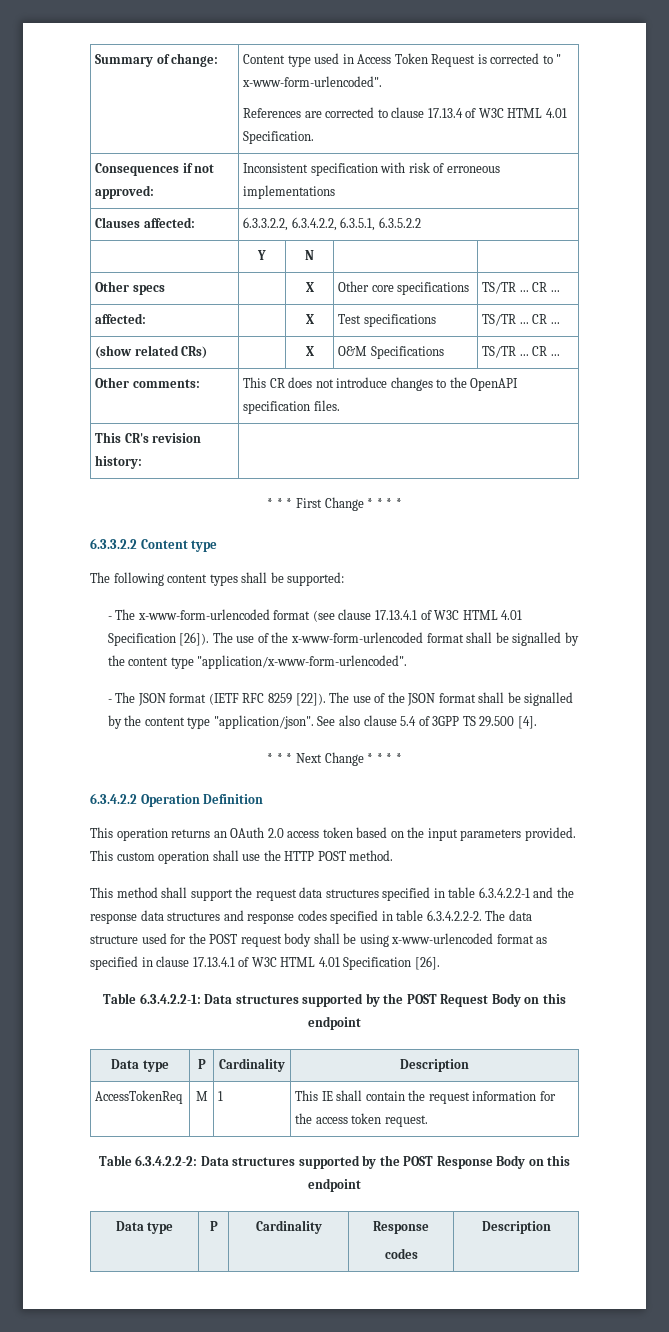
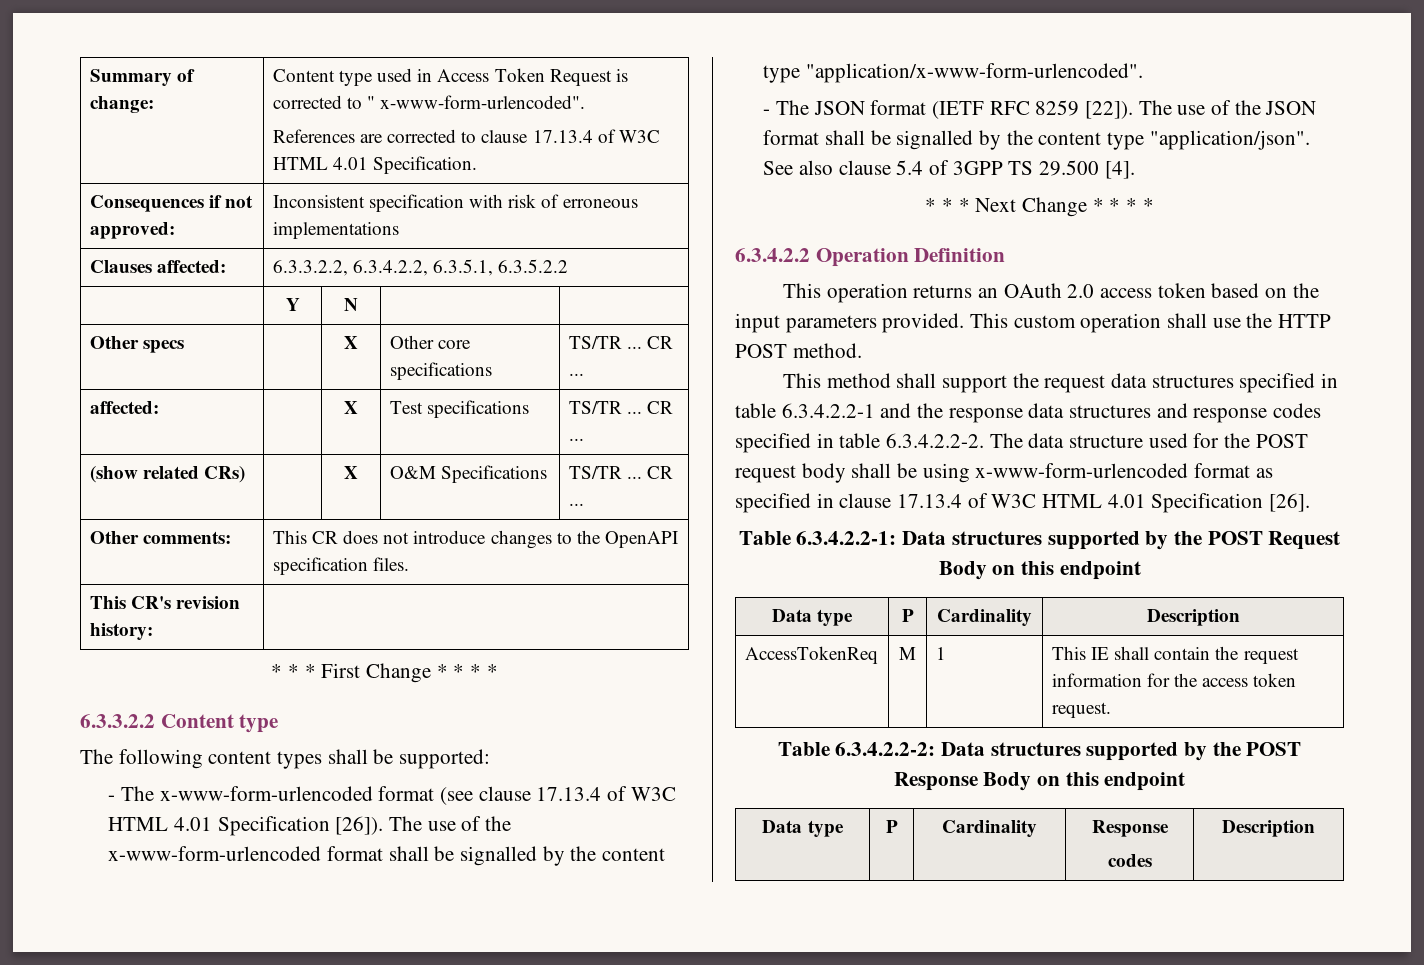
- - The x-www-form-urlencoded format (see clause 17.13.4.1 of W3C HTML 4.01 Specification [26]).
+ - The x-www-form-urlencoded format (see clause 17.13.4 of W3C HTML 4.01 Specification [26]).
- This method shall support the request data structures specified in table 6.3.4.2.2-1 and the response data structures and response codes specified in table 6.3.4.2.2-2. The data structure used for the POST request body shall be using x-www-urlencoded format as specified in clause 17.13.4.1 of W3C HTML 4.01 Specification [26].
+ This method shall support the request data structures specified in table 6.3.4.2.2-1 and the response data structures and response codes specified in table 6.3.4.2.2-2. The data structure used for the POST request body shall be using x-www-form-urlencoded format as specified in clause 17.13.4 of W3C HTML 4.01 Specification [26].

